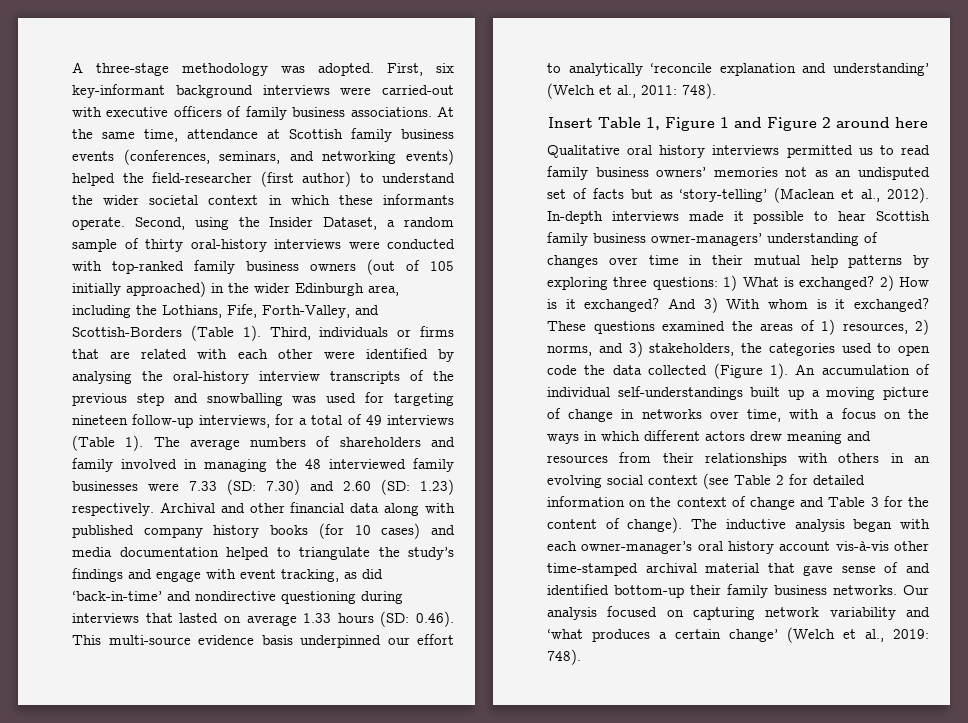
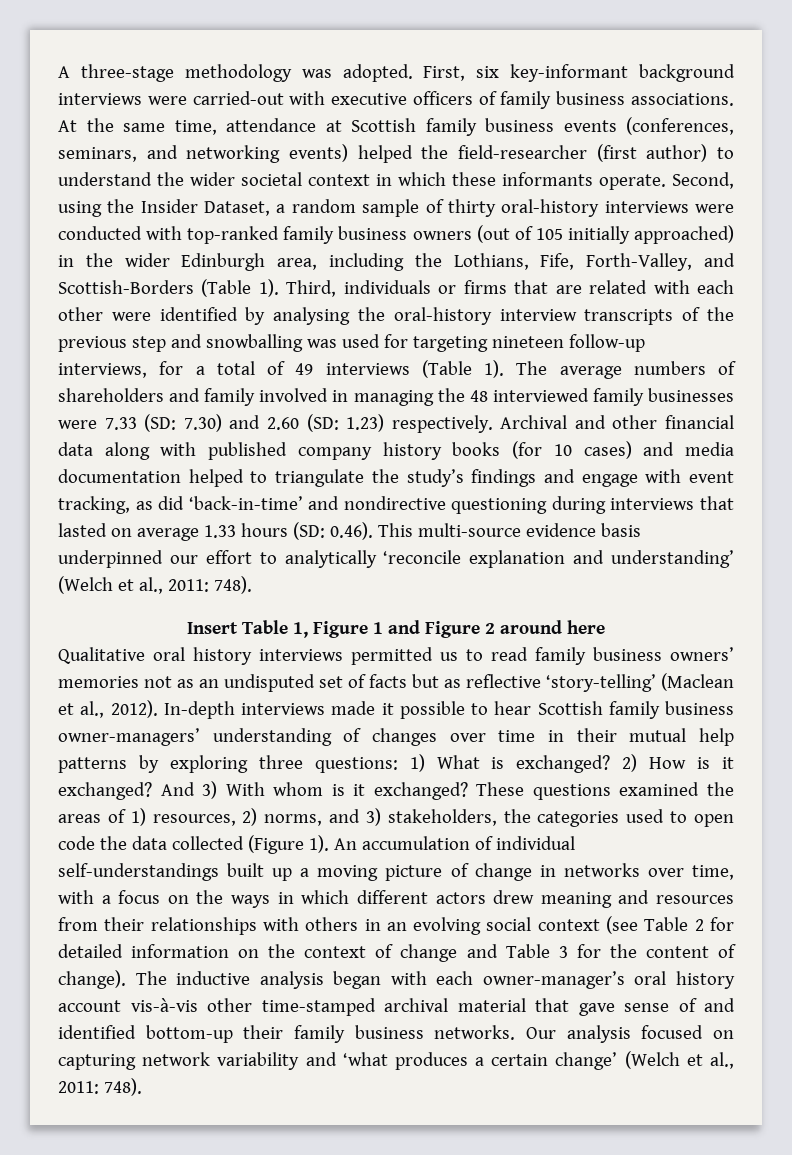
- Qualitative oral history interviews permitted us to read family business owners’ memories not as an undisputed set of facts but as ‘story-telling’ (Maclean et al., 2012).
+ Qualitative oral history interviews permitted us to read family business owners’ memories not as an undisputed set of facts but as reflective ‘story-telling’ (Maclean et al., 2012).
- Our analysis focused on capturing network variability and ‘what produces a certain change’ (Welch et al., 2019: 748).
+ Our analysis focused on capturing network variability and ‘what produces a certain change’ (Welch et al., 2011: 748).

